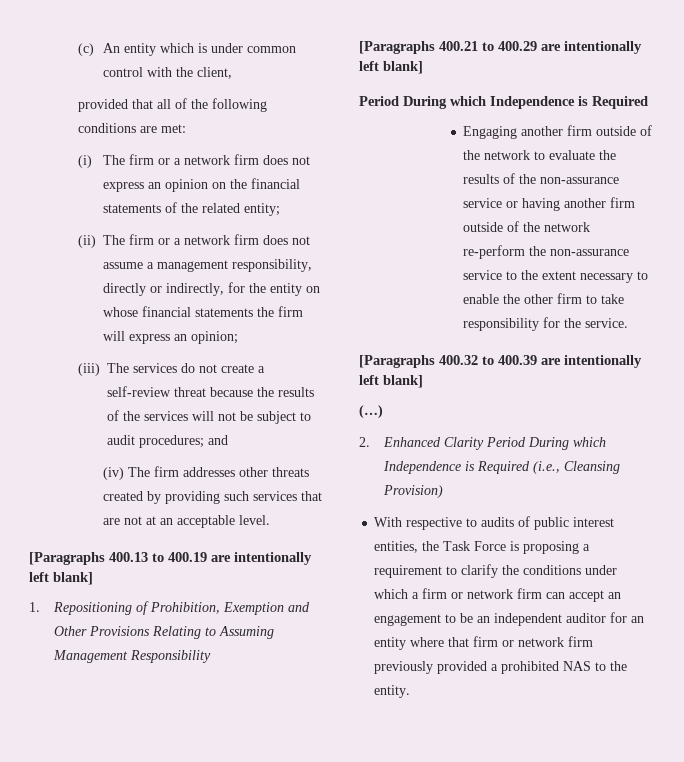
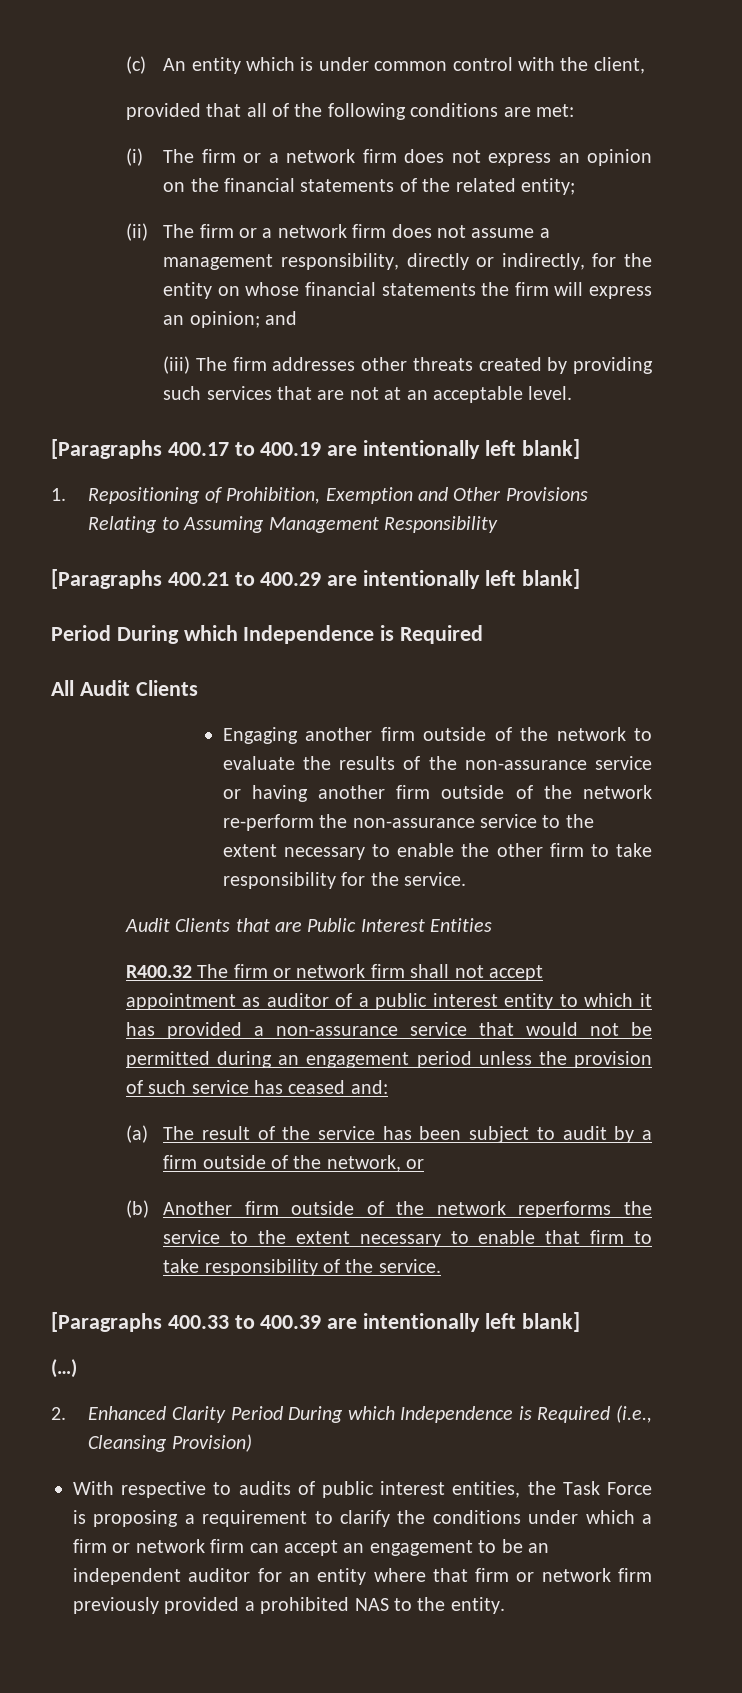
- (ii) The firm or a network firm does not assume a management responsibility, directly or indirectly, for the entity on whose financial statements the firm will express an opinion;
- (iii) The services do not create a self-review threat because the results of the services will not be subject to audit procedures; and
+ (ii) The firm or a network firm does not assume a management responsibility, directly or indirectly, for the entity on whose financial statements the firm will express an opinion; and
- (iv) The firm addresses other threats created by providing such services that are not at an acceptable level.
+ (iii) The firm addresses other threats created by providing such services that are not at an acceptable level.
- [Paragraphs 400.13 to 400.19 are intentionally left blank]
+ [Paragraphs 400.17 to 400.19 are intentionally left blank]
+ All Audit Clients
- [Paragraphs 400.32 to 400.39 are intentionally left blank]
+ Audit Clients that are Public Interest Entities
+ R400.32 The firm or network firm shall not accept appointment as auditor of a public interest entity to which it has provided a non-assurance service that would not be permitted during an engagement period unless the provision of such service has ceased and:
+ (a) The result of the service has been subject to audit by a firm outside of the network, or
+ (b) Another firm outside of the network reperforms the service to the extent necessary to enable that firm to take responsibility of the service.
+ [Paragraphs 400.33 to 400.39 are intentionally left blank]

